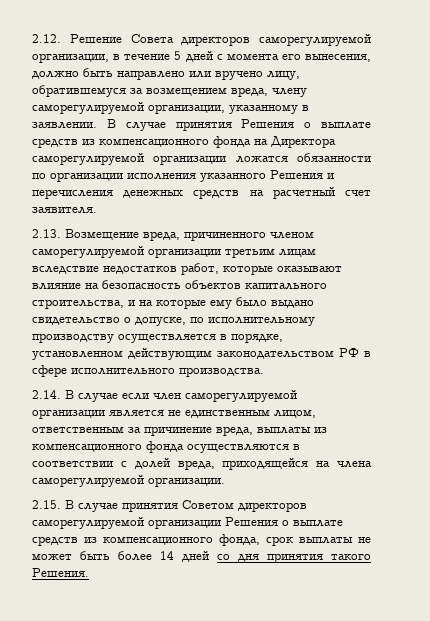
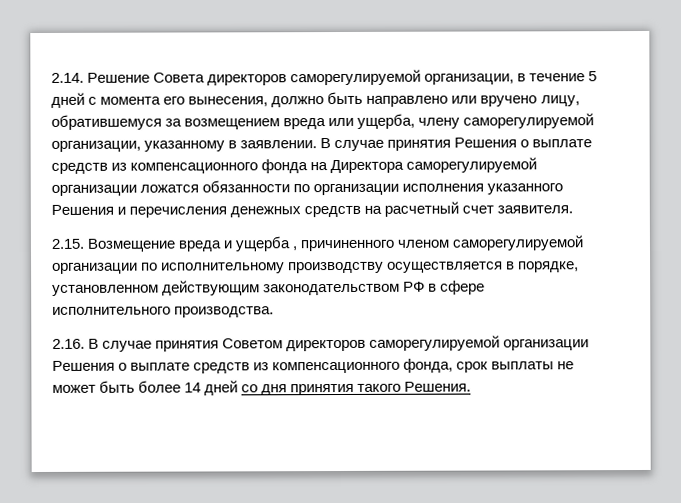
- 2.12. Решение Совета директоров саморегулируемой организации, в течение 5 дней с момента его вынесения, должно быть направлено или вручено лицу, обратившемуся за возмещением вреда, члену саморегулируемой организации, указанному в заявлении.
+ 2.14. Решение Совета директоров саморегулируемой организации, в течение 5 дней с момента его вынесения, должно быть направлено или вручено лицу, обратившемуся за возмещением вреда или ущерба, члену саморегулируемой организации, указанному в заявлении.
- 2.13. Возмещение вреда, причиненного членом саморегулируемой организации третьим лицам вследствие недостатков работ, которые оказывают влияние на безопасность объектов капитального строительства, и на которые ему было выдано свидетельство о допуске, по исполнительному производству осуществляется в порядке, установленном действующим законодательством РФ в сфере исполнительного производства.
+ 2.15. Возмещение вреда и ущерба , причиненного членом саморегулируемой организации по исполнительному производству осуществляется в порядке, установленном действующим законодательством РФ в сфере исполнительного производства.
- 2.14. В случае если член саморегулируемой организации является не единственным лицом, ответственным за причинение вреда, выплаты из компенсационного фонда осуществляются в соответствии с долей вреда, приходящейся на члена саморегулируемой организации.
- 2.15. В случае принятия Советом директоров саморегулируемой организации Решения о выплате средств из компенсационного фонда, срок выплаты не может быть более 14 дней со дня принятия такого Решения.
+ 2.16. В случае принятия Советом директоров саморегулируемой организации Решения о выплате средств из компенсационного фонда, срок выплаты не может быть более 14 дней со дня принятия такого Решения.

